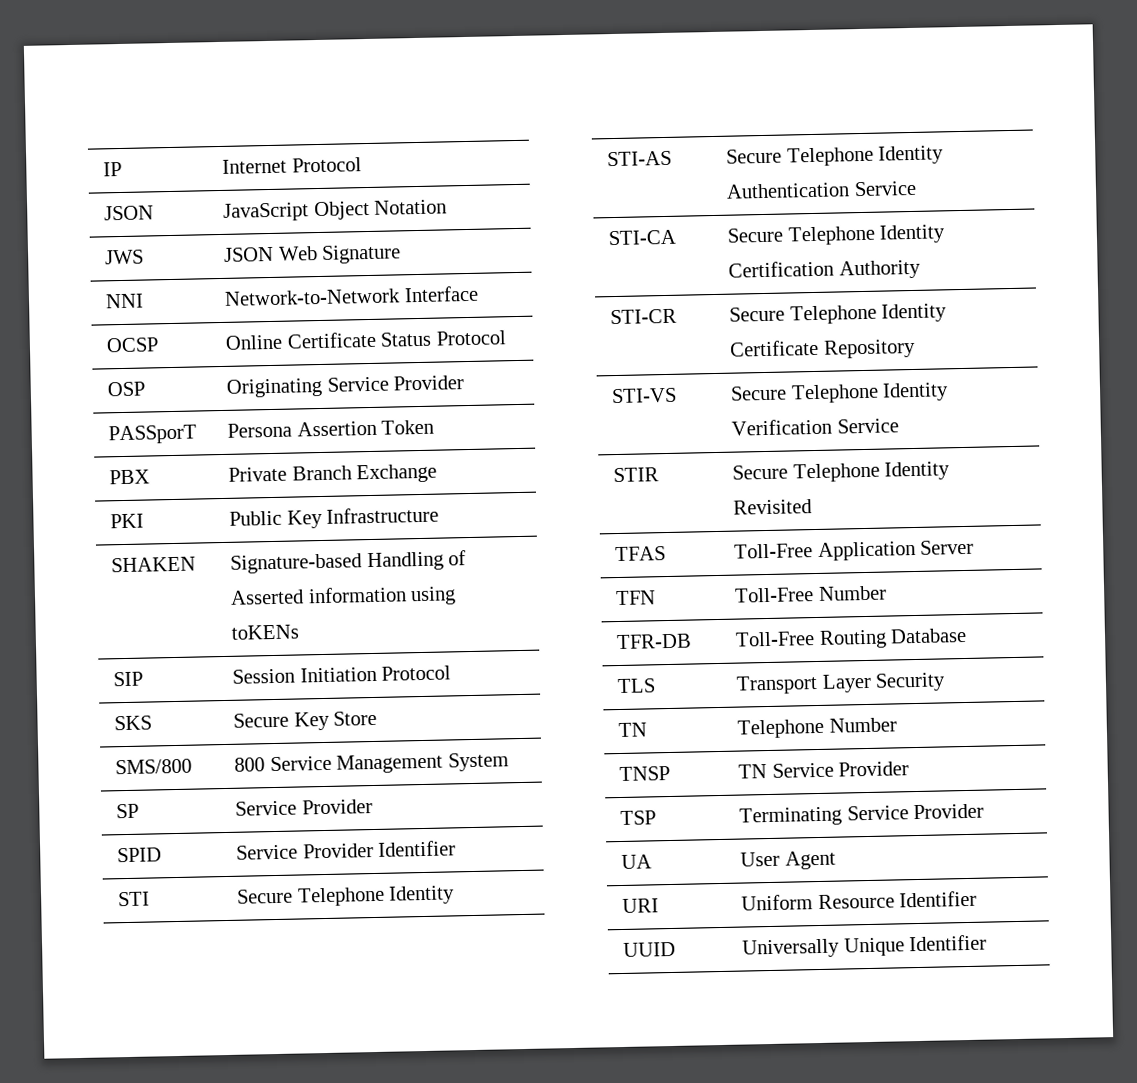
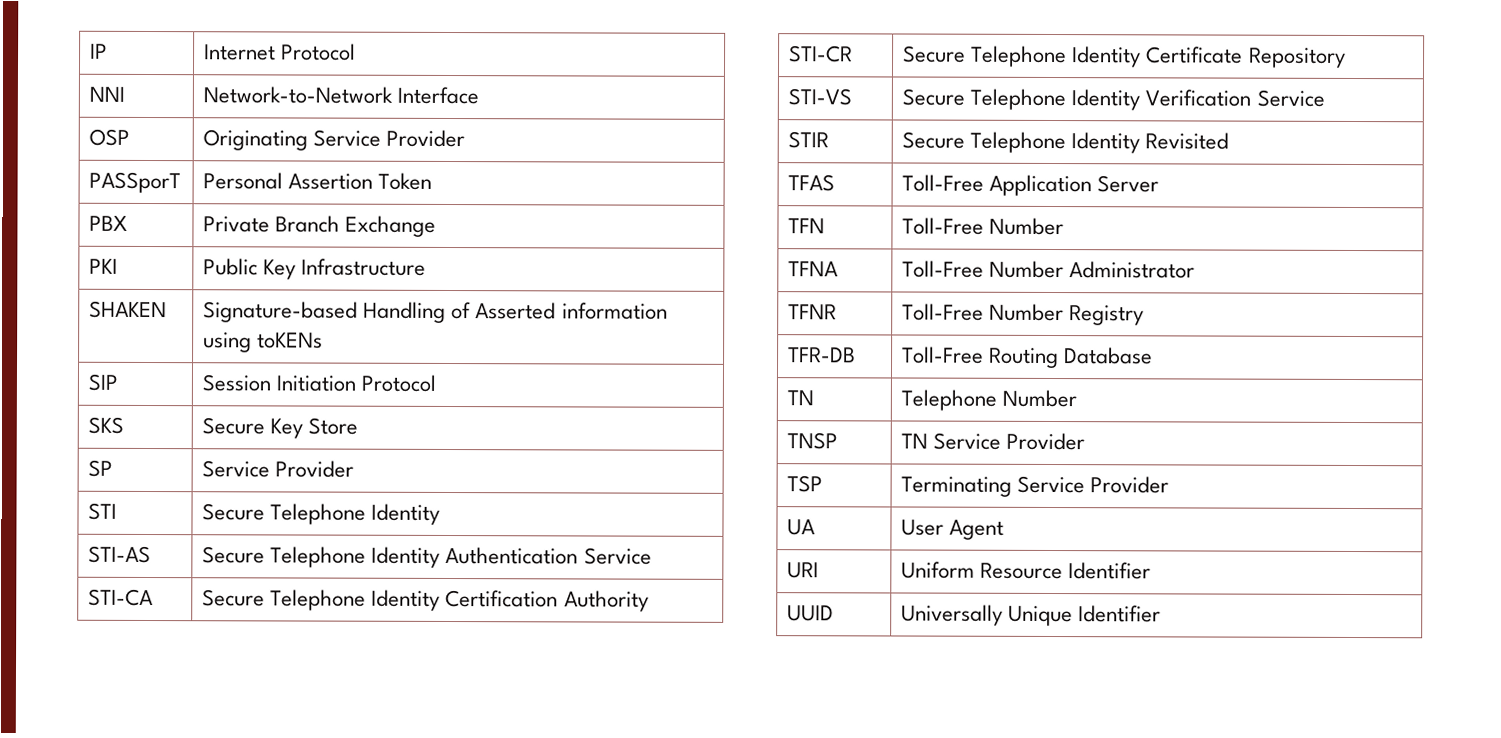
- JSON | JavaScript Object Notation
- JWS | JSON Web Signature
  NNI | Network-to-Network Interface
- OCSP | Online Certificate Status Protocol
- PASSporT | Persona Assertion Token
+ PASSporT | Personal Assertion Token
- SMS/800 | 800 Service Management System
- SPID | Service Provider Identifier
+ TFNA | Toll-Free Number Administrator
+ TFNR | Toll-Free Number Registry
- TLS | Transport Layer Security

